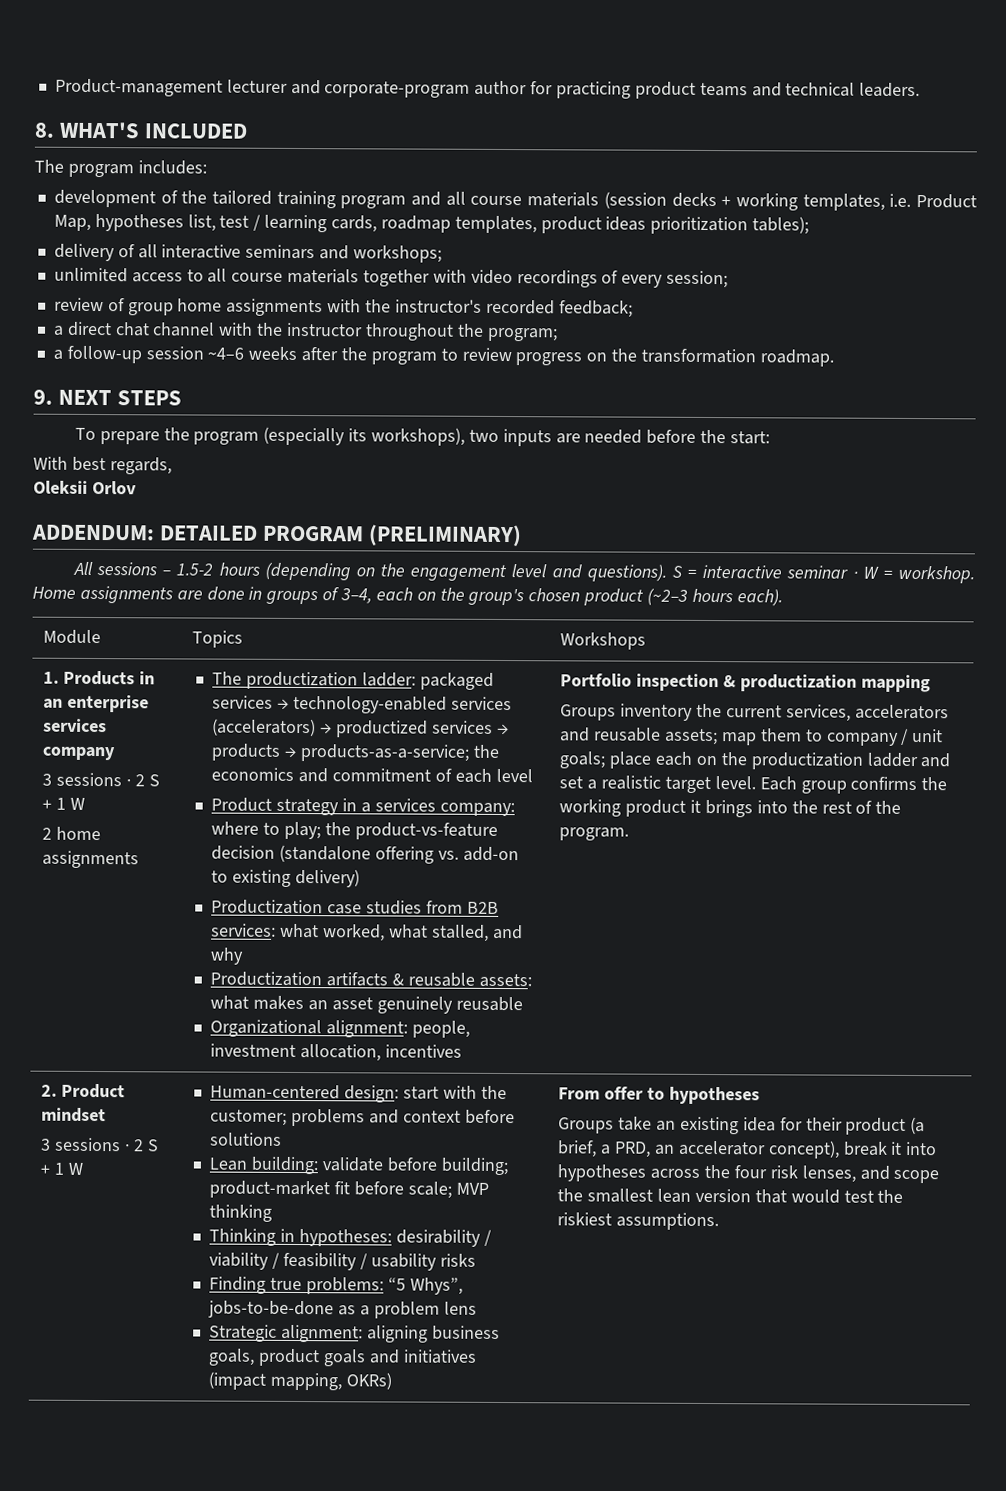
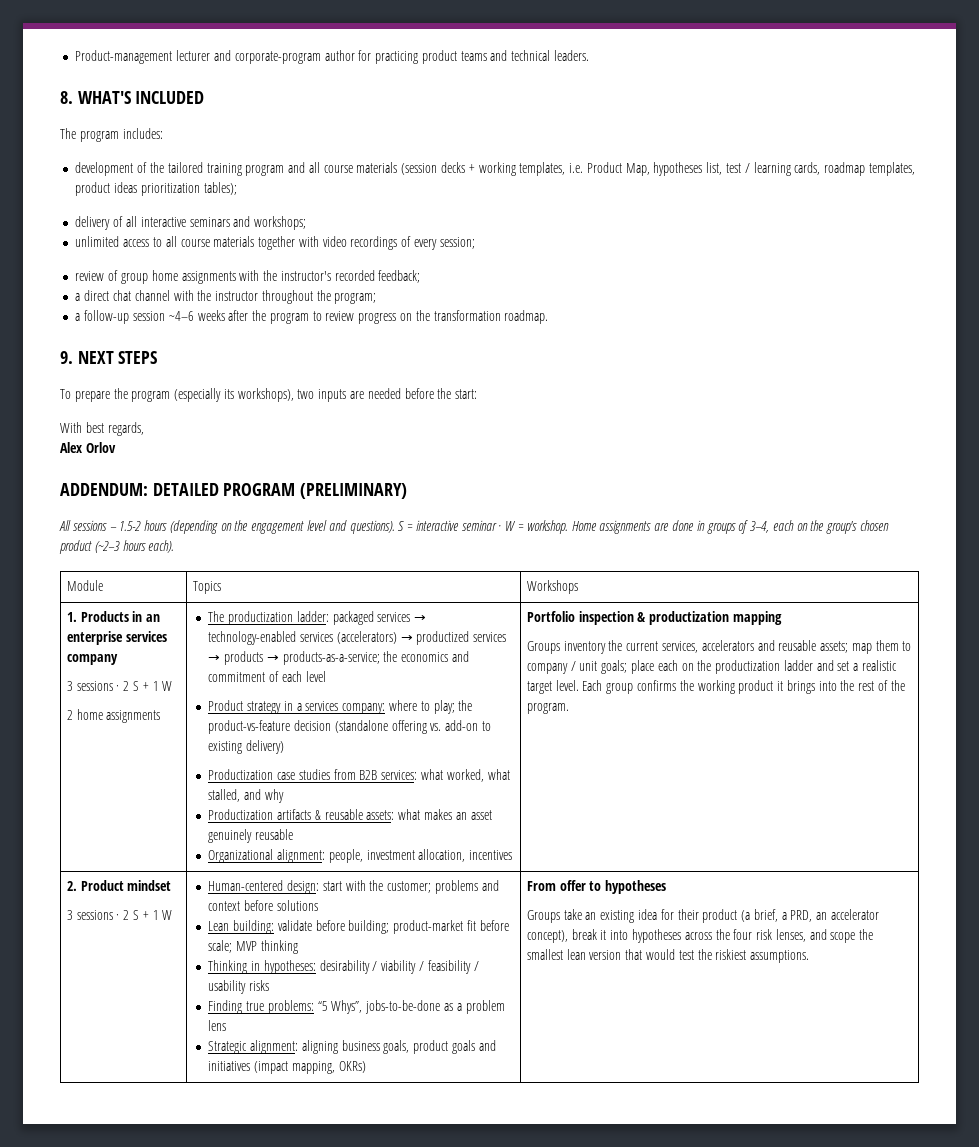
- Oleksii Orlov
+ Alex Orlov

